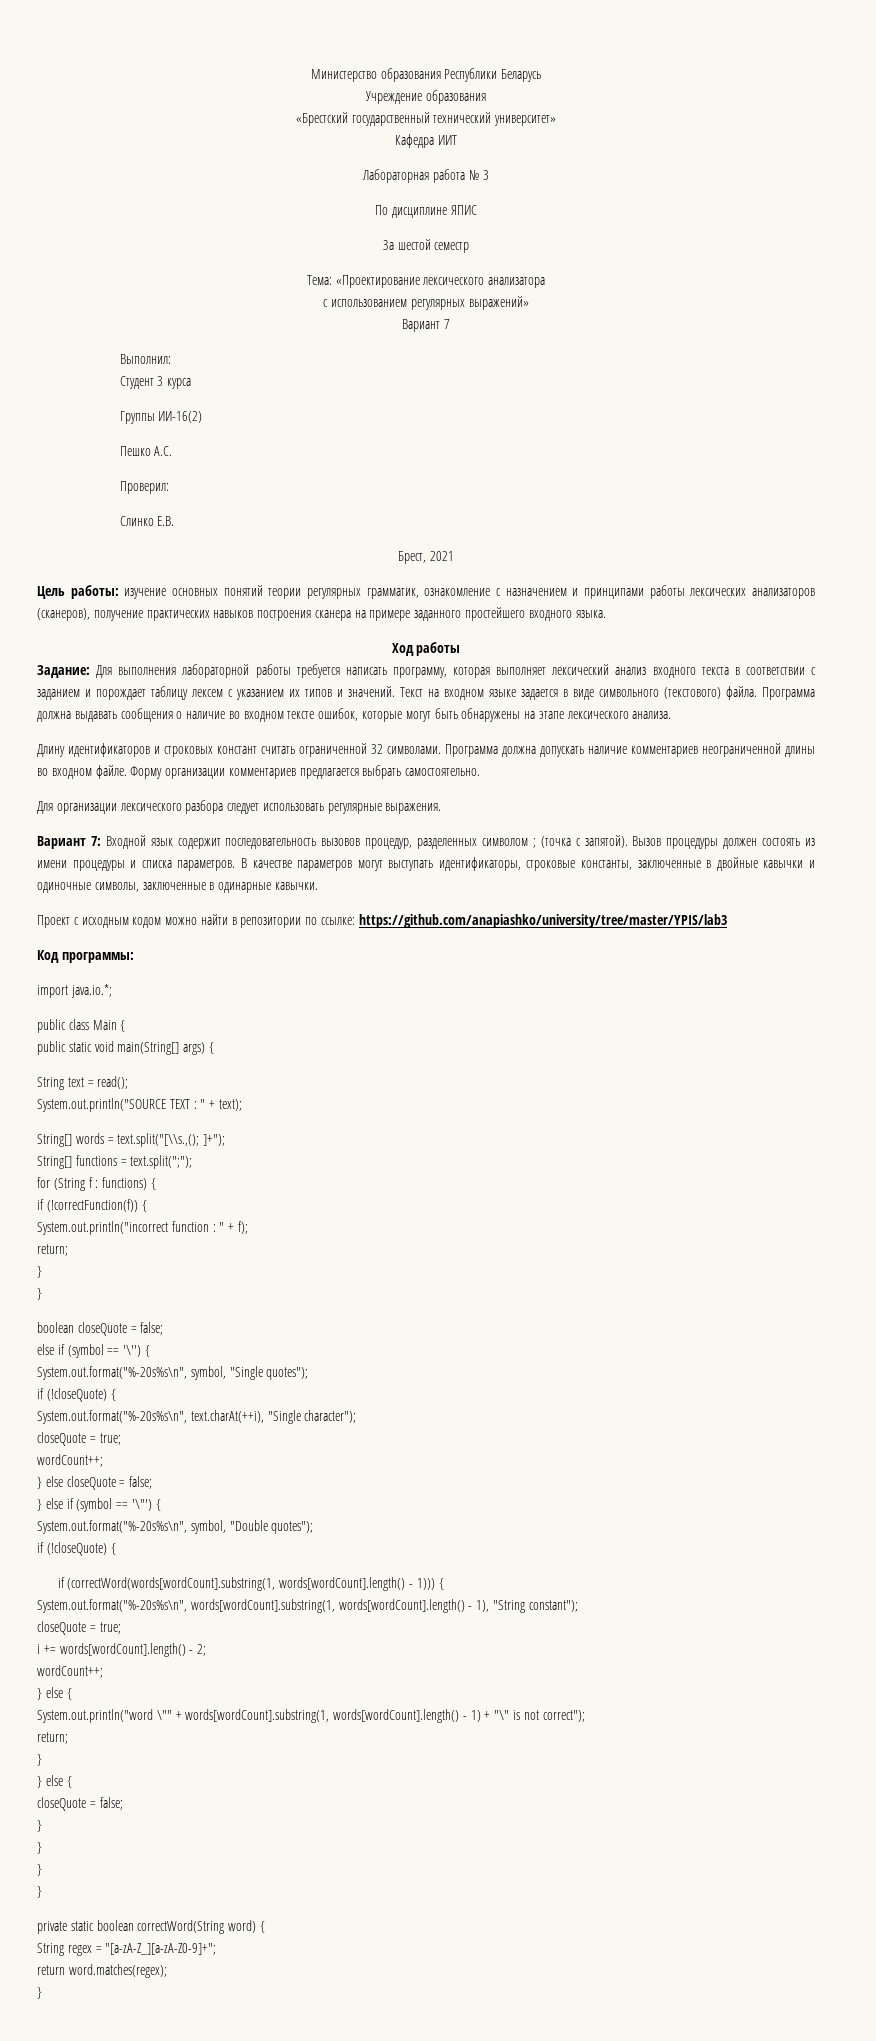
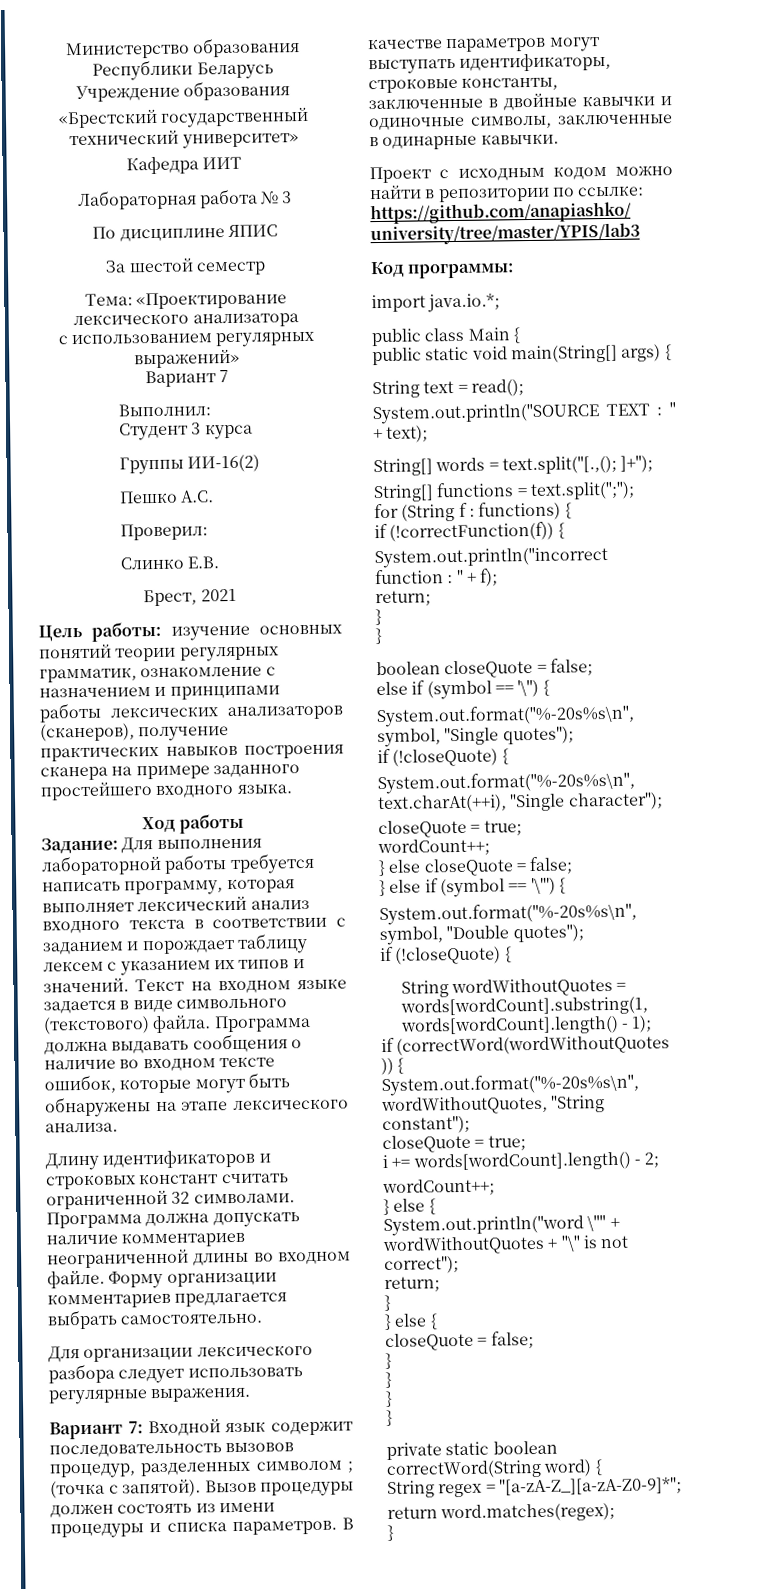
- String[] words = text.split("[\\s.,(); ]+");
+ String[] words = text.split("[.,(); ]+");
- if (correctWord(words[wordCount].substring(1, words[wordCount].length() - 1))) {
- System.out.format("%-20s%s\n", words[wordCount].substring(1, words[wordCount].length() - 1), "String constant");
+ String wordWithoutQuotes = words[wordCount].substring(1, words[wordCount].length() - 1);
+ if (correctWord(wordWithoutQuotes )) {
+ System.out.format("%-20s%s\n", wordWithoutQuotes, "String constant");
- System.out.println("word \"" + words[wordCount].substring(1, words[wordCount].length() - 1) + "\" is not correct");
+ System.out.println("word \"" + wordWithoutQuotes + "\" is not correct");
- String regex = "[a-zA-Z_][a-zA-Z0-9]+";
+ String regex = "[a-zA-Z_][a-zA-Z0-9]*";

